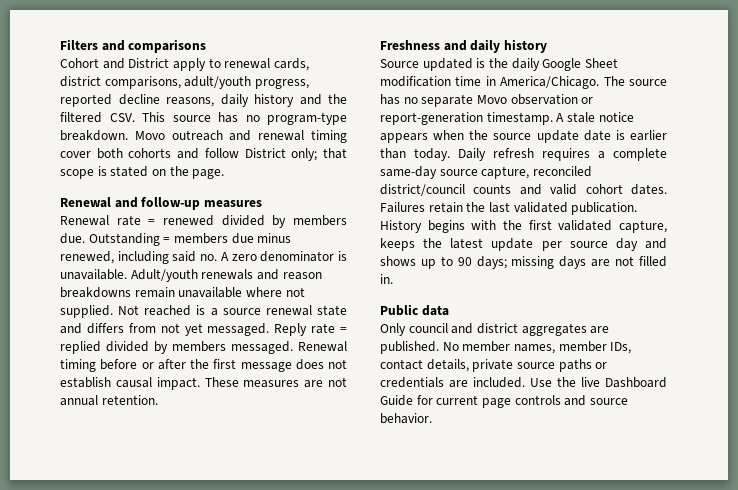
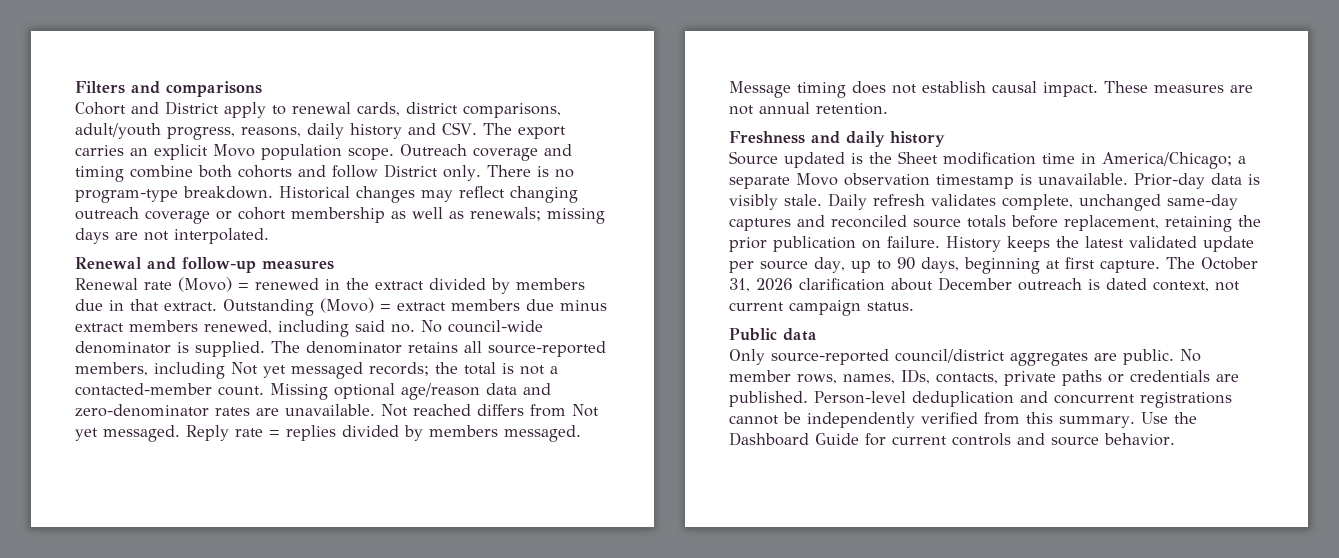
- Cohort and District apply to renewal cards, district comparisons, adult/youth progress, reported decline reasons, daily history and the filtered CSV. This source has no program-type breakdown. Movo outreach and renewal timing cover both cohorts and follow District only; that scope is stated on the page.
+ Cohort and District apply to renewal cards, district comparisons, adult/youth progress, reasons, daily history and CSV. The export carries an explicit Movo population scope. Outreach coverage and timing combine both cohorts and follow District only. There is no program-type breakdown. Historical changes may reflect changing outreach coverage or cohort membership as well as renewals; missing days are not interpolated.
- Renewal rate = renewed divided by members due. Outstanding = members due minus renewed, including said no. A zero denominator is unavailable. Adult/youth renewals and reason breakdowns remain unavailable where not supplied. Not reached is a source renewal state and differs from not yet messaged.
+ Renewal rate (Movo) = renewed in the extract divided by members due in that extract. Outstanding (Movo) = extract members due minus extract members renewed, including said no. No council-wide denominator is supplied. The denominator retains all source-reported members, including Not yet messaged records; the total is not a contacted-member count. Missing optional age/reason data and zero-denominator rates are unavailable. Not reached differs from Not yet messaged.
- Reply rate = replied divided by members messaged.
+ Reply rate = replies divided by members messaged.
- Renewal timing before or after the first message does not establish causal impact.
+ Message timing does not establish causal impact.
- Source updated is the daily Google Sheet modification time in America/Chicago. The source has no separate Movo observation or report-generation timestamp. A stale notice appears when the source update date is earlier than today. Daily refresh requires a complete same-day source capture, reconciled district/council counts and valid cohort dates. Failures retain the last validated publication. History begins with the first validated capture, keeps the latest update per source day and shows up to 90 days; missing days are not filled in.
+ Source updated is the Sheet modification time in America/Chicago; a separate Movo observation timestamp is unavailable. Prior-day data is visibly stale. Daily refresh validates complete, unchanged same-day captures and reconciled source totals before replacement, retaining the prior publication on failure. History keeps the latest validated update per source day, up to 90 days, beginning at first capture. The October 31, 2026 clarification about December outreach is dated context, not current campaign status.
- Only council and district aggregates are published.
+ Only source-reported council/district aggregates are public.
- No member names, member IDs, contact details, private source paths or credentials are included.
+ No member rows, names, IDs, contacts, private paths or credentials are published. Person-level deduplication and concurrent registrations cannot be independently verified from this summary.
- Use the live Dashboard Guide for current page controls and source behavior.
+ Use the Dashboard Guide for current controls and source behavior.

